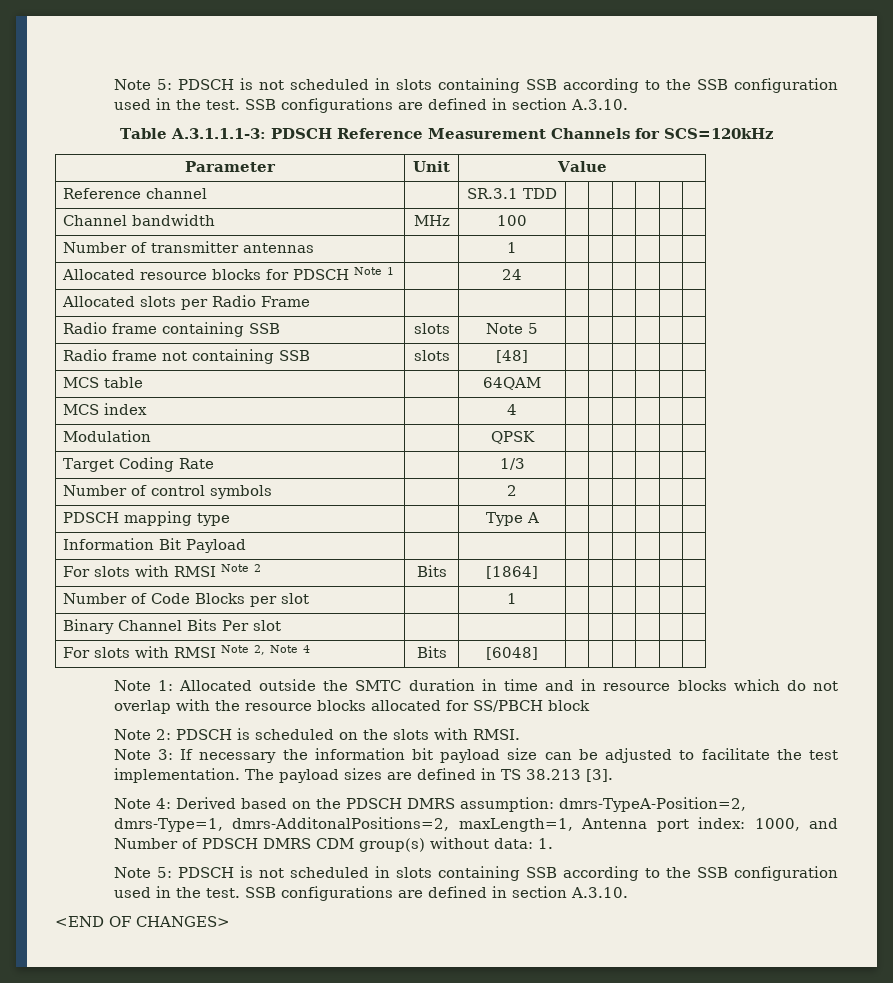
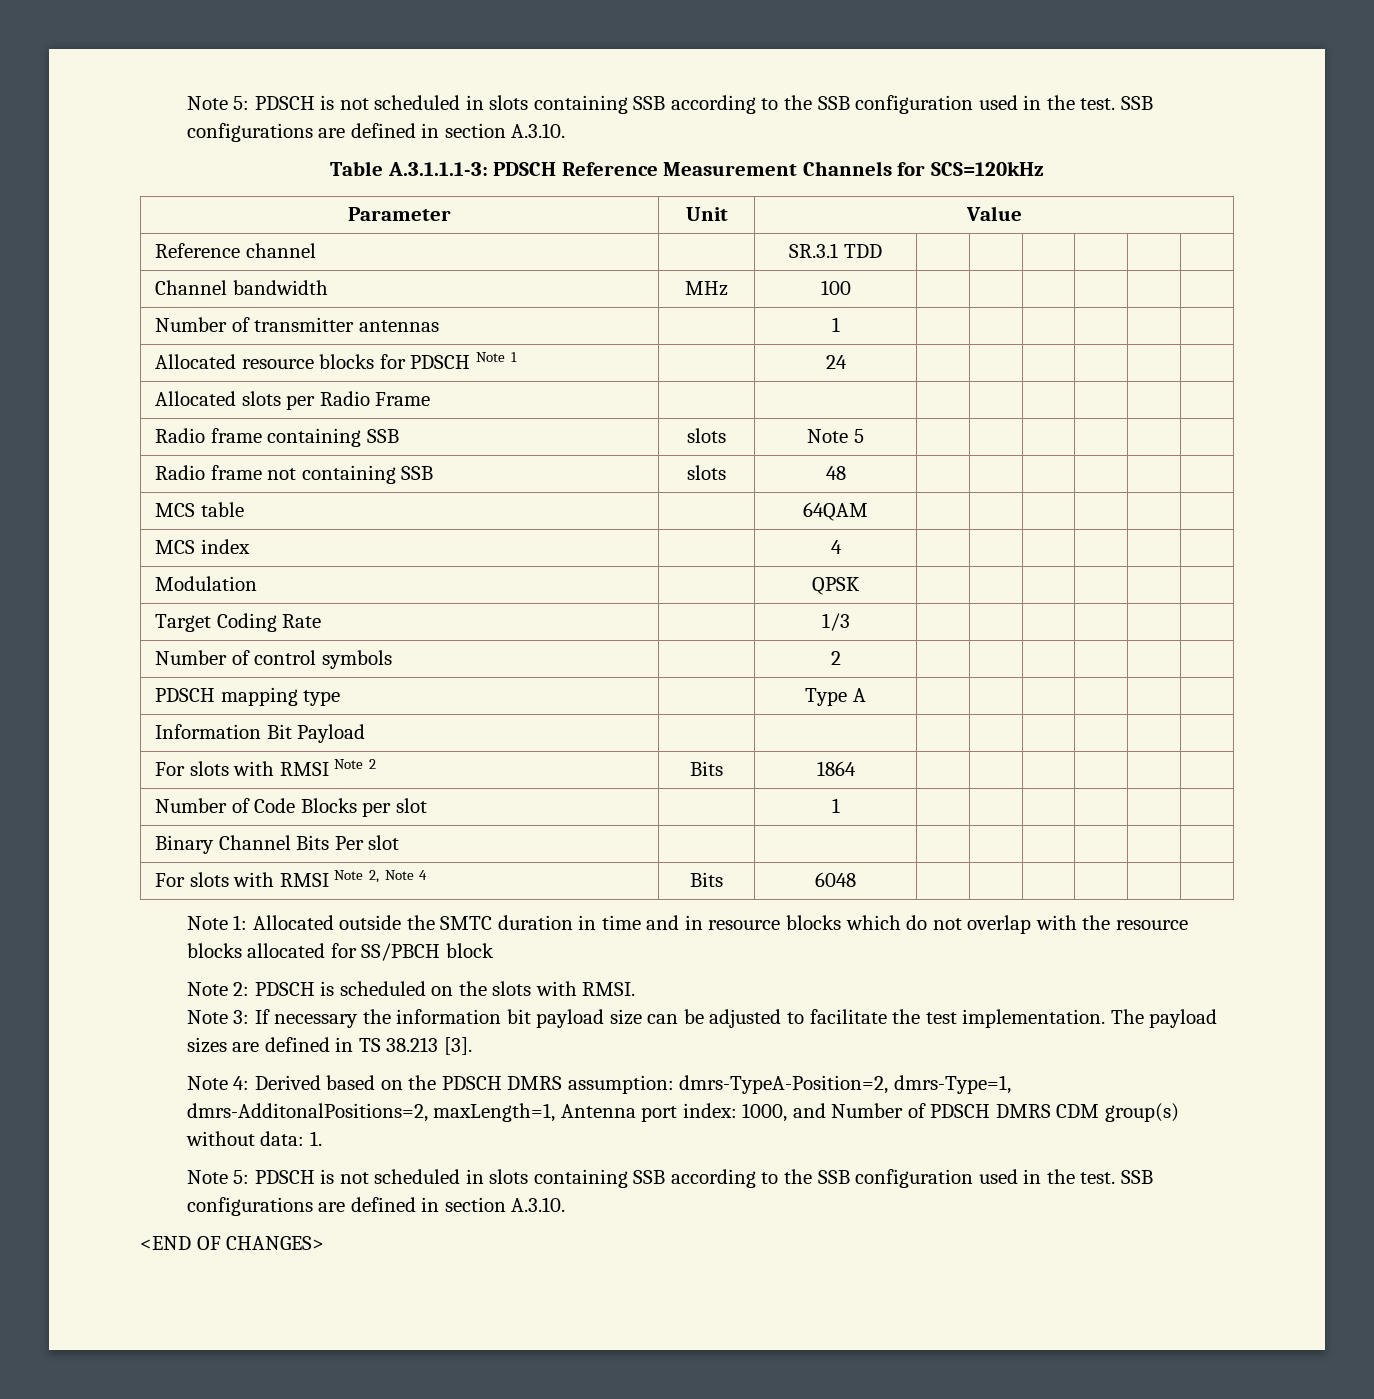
- Radio frame not containing SSB | slots | [48] | | | | | |
+ Radio frame not containing SSB | slots | 48 | | | | | |
- For slots with RMSI Note 2 | Bits | [1864] | | | | | |
+ For slots with RMSI Note 2 | Bits | 1864 | | | | | |
- For slots with RMSI Note 2, Note 4 | Bits | [6048] | | | | | |
+ For slots with RMSI Note 2, Note 4 | Bits | 6048 | | | | | |

